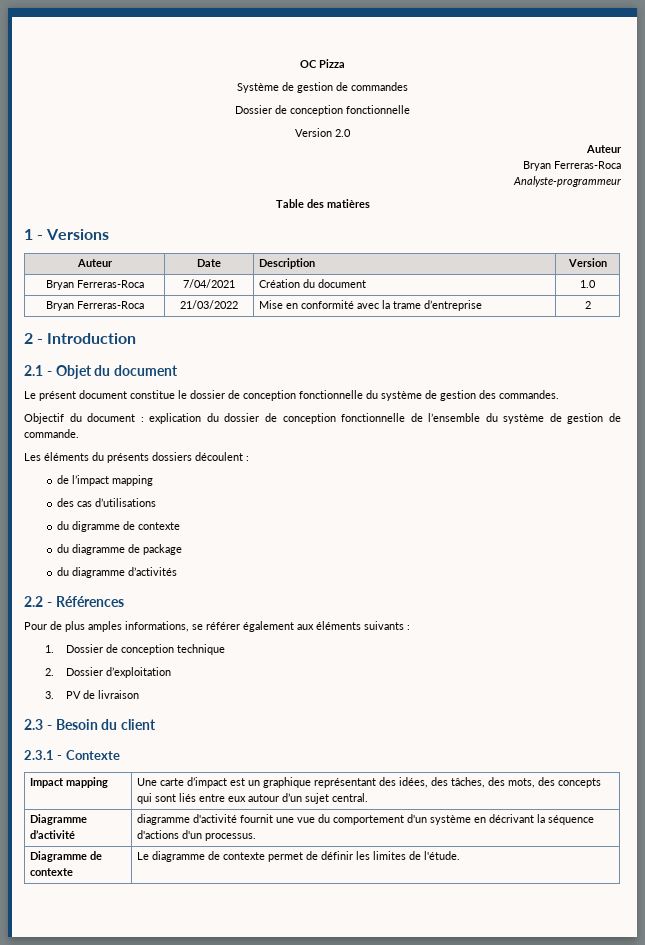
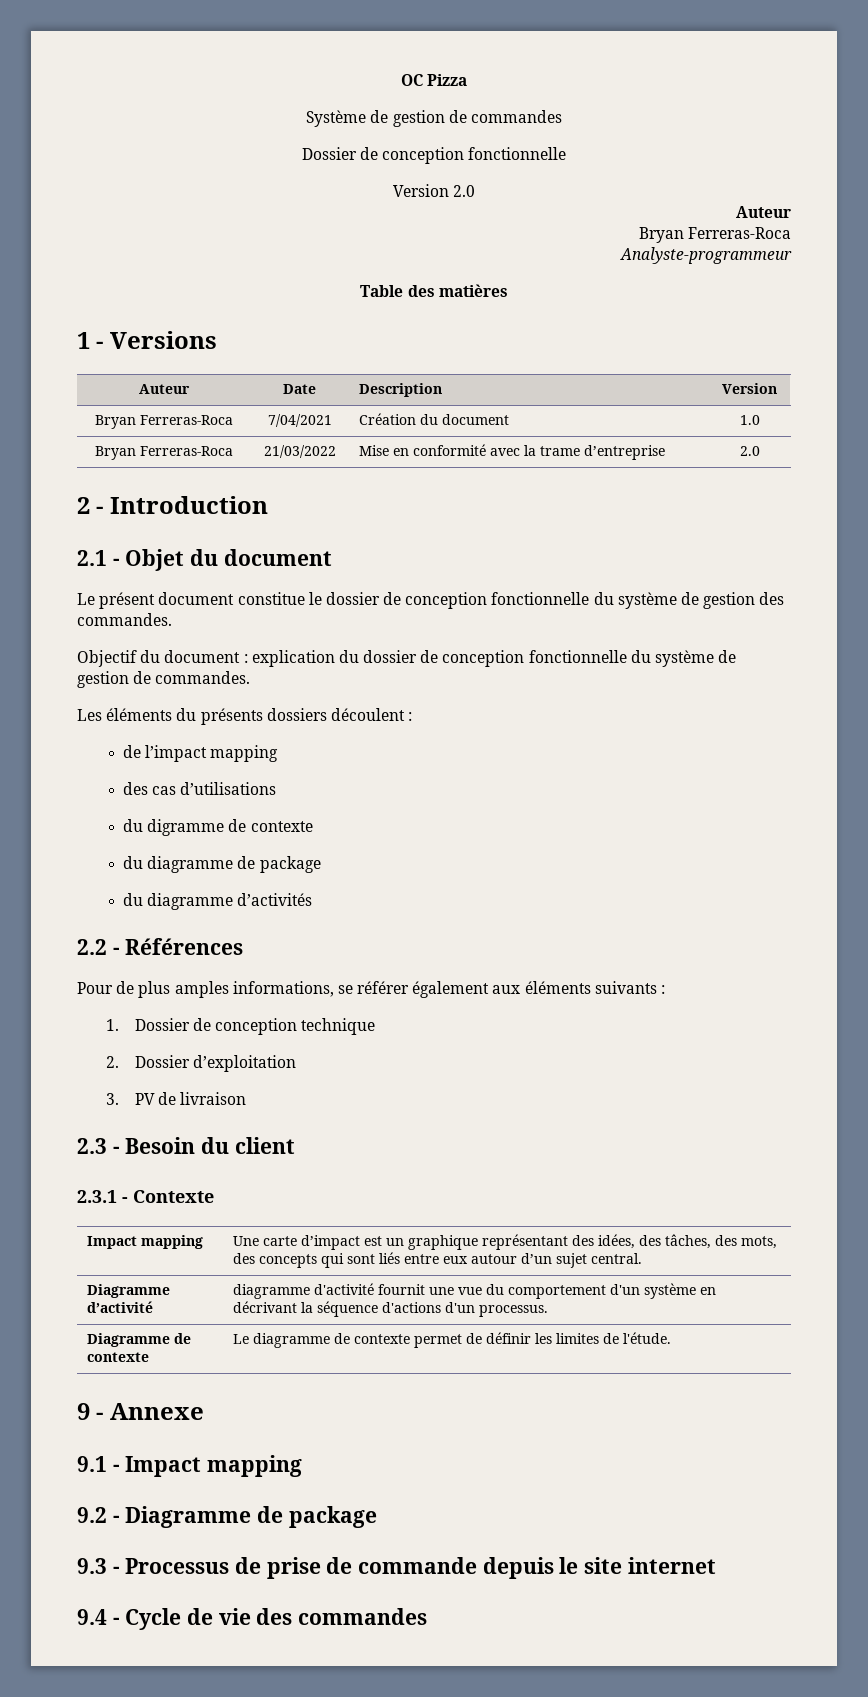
- Bryan Ferreras-Roca | 21/03/2022 | Mise en conformité avec la trame d’entreprise | 2
+ Bryan Ferreras-Roca | 21/03/2022 | Mise en conformité avec la trame d’entreprise | 2.0
- Objectif du document : explication du dossier de conception fonctionnelle de l’ensemble du système de gestion de commande.
+ Objectif du document : explication du dossier de conception fonctionnelle du système de gestion de commandes.
+ 9 - Annexe
+ 9.1 - Impact mapping
+ 9.2 - Diagramme de package
+ 9.3 - Processus de prise de commande depuis le site internet
+ 9.4 - Cycle de vie des commandes

